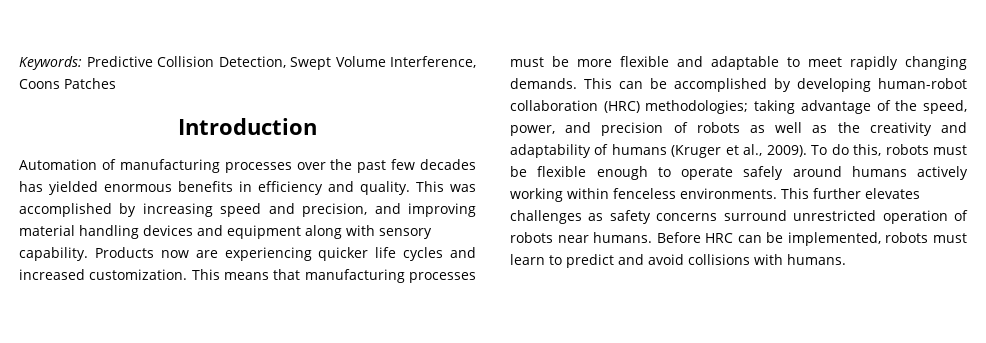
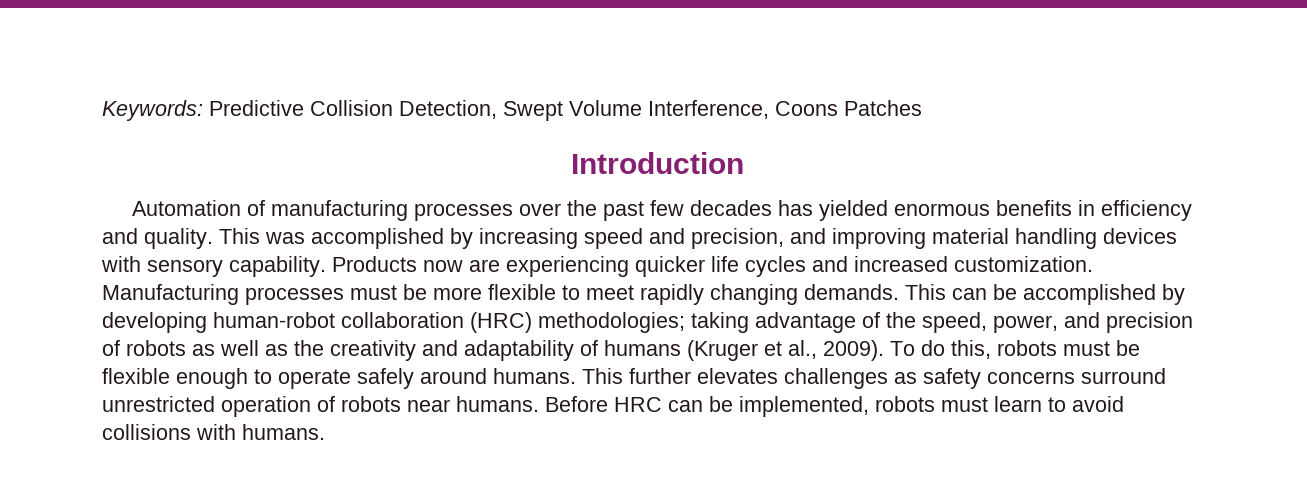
- This was accomplished by increasing speed and precision, and improving material handling devices and equipment along with sensory capability.
+ This was accomplished by increasing speed and precision, and improving material handling devices with sensory capability.
- This means that manufacturing processes must be more flexible and adaptable to meet rapidly changing demands.
+ Manufacturing processes must be more flexible to meet rapidly changing demands.
- To do this, robots must be flexible enough to operate safely around humans actively working within fenceless environments.
+ To do this, robots must be flexible enough to operate safely around humans.
- Before HRC can be implemented, robots must learn to predict and avoid collisions with humans.
+ Before HRC can be implemented, robots must learn to avoid collisions with humans.

